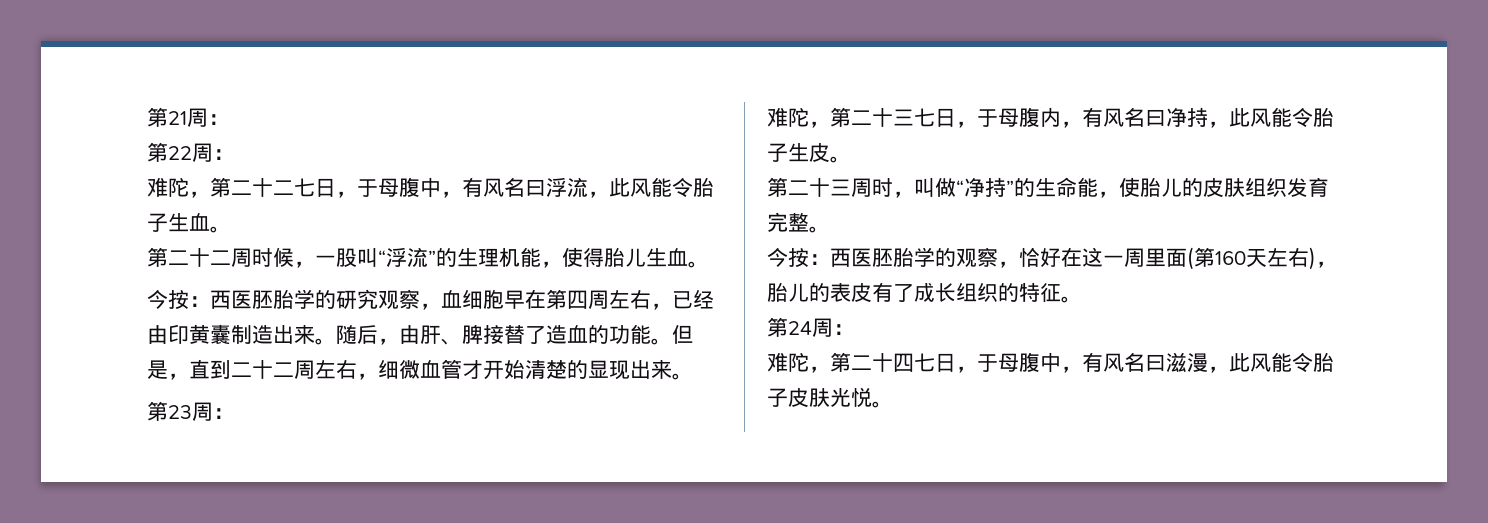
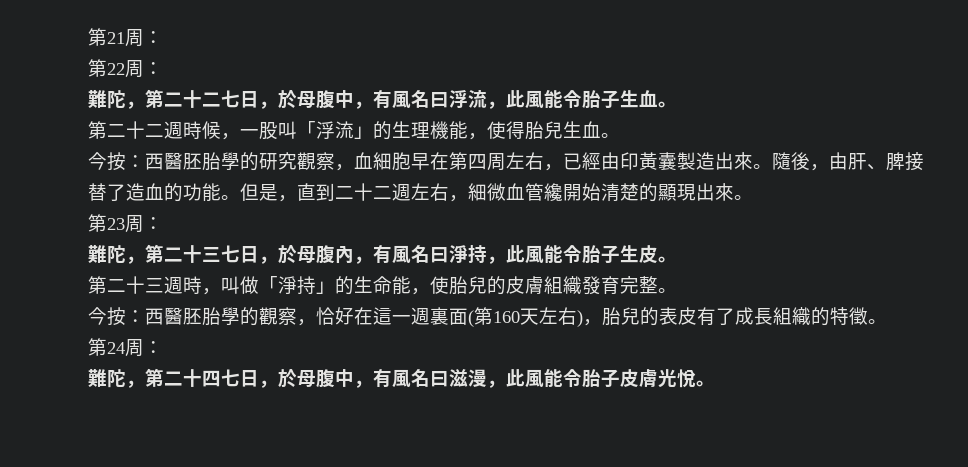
- 难陀，第二十二七日，于母腹中，有风名曰浮流，此风能令胎子生血。
+ 難陀，第二十二七日，於母腹中，有風名曰浮流，此風能令胎子生血。
- 第二十二周时候，一股叫“浮流”的生理机能，使得胎儿生血。
+ 第二十二週時候，一股叫「浮流」的生理機能，使得胎兒生血。
- 今按：西医胚胎学的研究观察，血细胞早在第四周左右，已经由印黄囊制造出来。随后，由肝、脾接替了造血的功能。
+ 今按：西醫胚胎學的研究觀察，血細胞早在第四周左右，已經由印黃囊製造出來。隨後，由肝、脾接替了造血的功能。
- 但是，直到二十二周左右，细微血管才开始清楚的显现出来。
+ 但是，直到二十二週左右，細微血管纔開始清楚的顯現出來。
- 难陀，第二十三七日，于母腹内，有风名曰净持，此风能令胎子生皮。
+ 難陀，第二十三七日，於母腹內，有風名曰淨持，此風能令胎子生皮。
- 第二十三周时，叫做“净持”的生命能，使胎儿的皮肤组织发育完整。
+ 第二十三週時，叫做「淨持」的生命能，使胎兒的皮膚組織發育完整。
- 今按：西医胚胎学的观察，恰好在这一周里面(第160天左右)，胎儿的表皮有了成长组织的特征。
+ 今按：西醫胚胎學的觀察，恰好在這一週裏面(第160天左右)，胎兒的表皮有了成長組織的特徵。
- 难陀，第二十四七日，于母腹中，有风名曰滋漫，此风能令胎子皮肤光悦。
+ 難陀，第二十四七日，於母腹中，有風名曰滋漫，此風能令胎子皮膚光悅。

